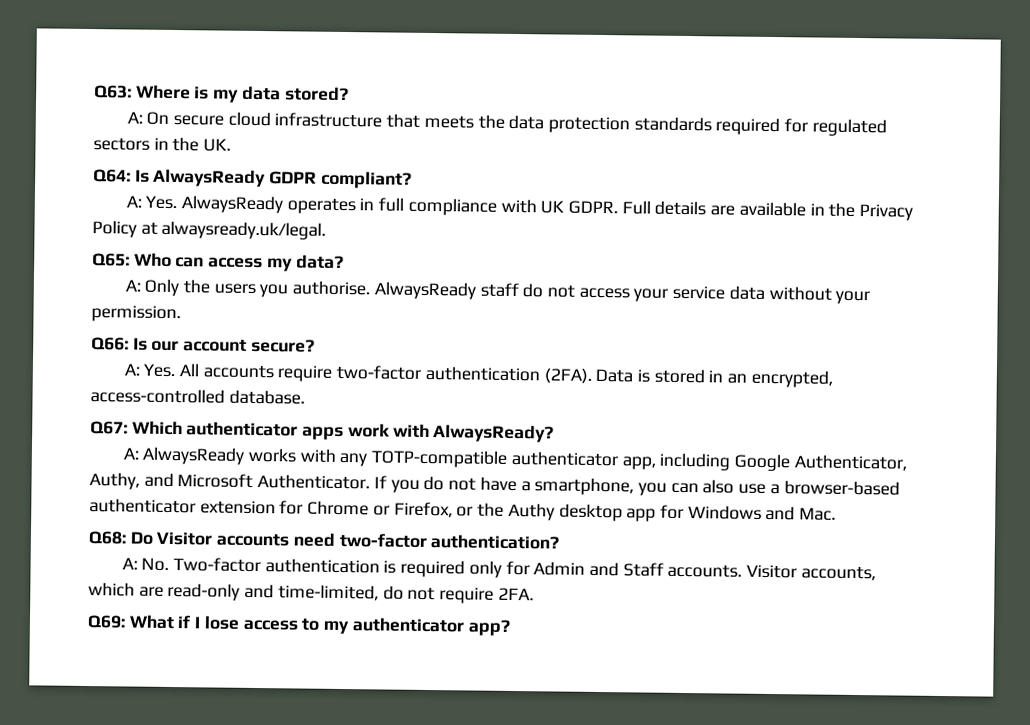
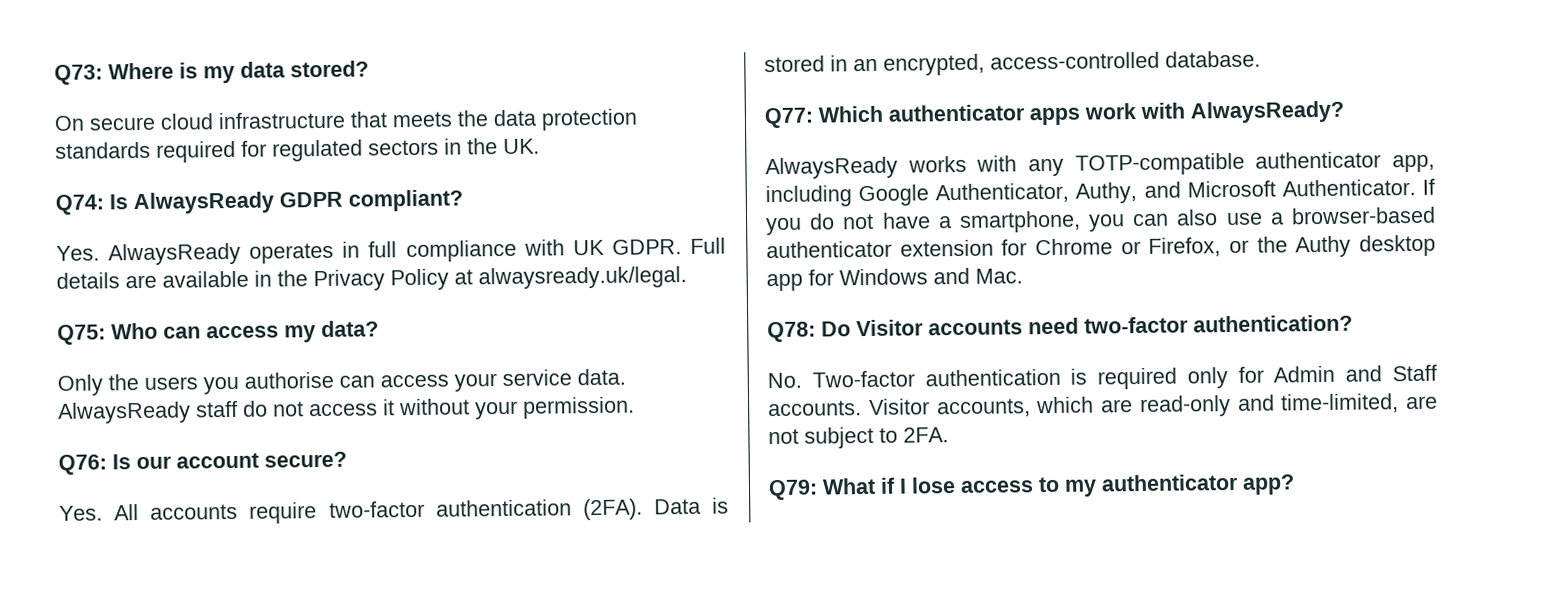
- Q63: Where is my data stored?
+ Q73: Where is my data stored?
- A: On secure cloud infrastructure that meets the data protection standards required for regulated sectors in the UK.
+ On secure cloud infrastructure that meets the data protection standards required for regulated sectors in the UK.
- Q64: Is AlwaysReady GDPR compliant?
+ Q74: Is AlwaysReady GDPR compliant?
- A: Yes. AlwaysReady operates in full compliance with UK GDPR.
+ Yes. AlwaysReady operates in full compliance with UK GDPR.
- Q65: Who can access my data?
+ Q75: Who can access my data?
- A: Only the users you authorise.
+ Only the users you authorise can access your service data.
- AlwaysReady staff do not access your service data without your permission.
+ AlwaysReady staff do not access it without your permission.
- Q66: Is our account secure?
+ Q76: Is our account secure?
- A: Yes. All accounts require two-factor authentication (2FA).
+ Yes. All accounts require two-factor authentication (2FA).
- Q67: Which authenticator apps work with AlwaysReady?
+ Q77: Which authenticator apps work with AlwaysReady?
- A: AlwaysReady works with any TOTP-compatible authenticator app, including Google Authenticator, Authy, and Microsoft Authenticator.
+ AlwaysReady works with any TOTP-compatible authenticator app, including Google Authenticator, Authy, and Microsoft Authenticator.
- Q68: Do Visitor accounts need two-factor authentication?
+ Q78: Do Visitor accounts need two-factor authentication?
- A: No. Two-factor authentication is required only for Admin and Staff accounts.
+ No. Two-factor authentication is required only for Admin and Staff accounts.
- Visitor accounts, which are read-only and time-limited, do not require 2FA.
+ Visitor accounts, which are read-only and time-limited, are not subject to 2FA.
- Q69: What if I lose access to my authenticator app?
+ Q79: What if I lose access to my authenticator app?

